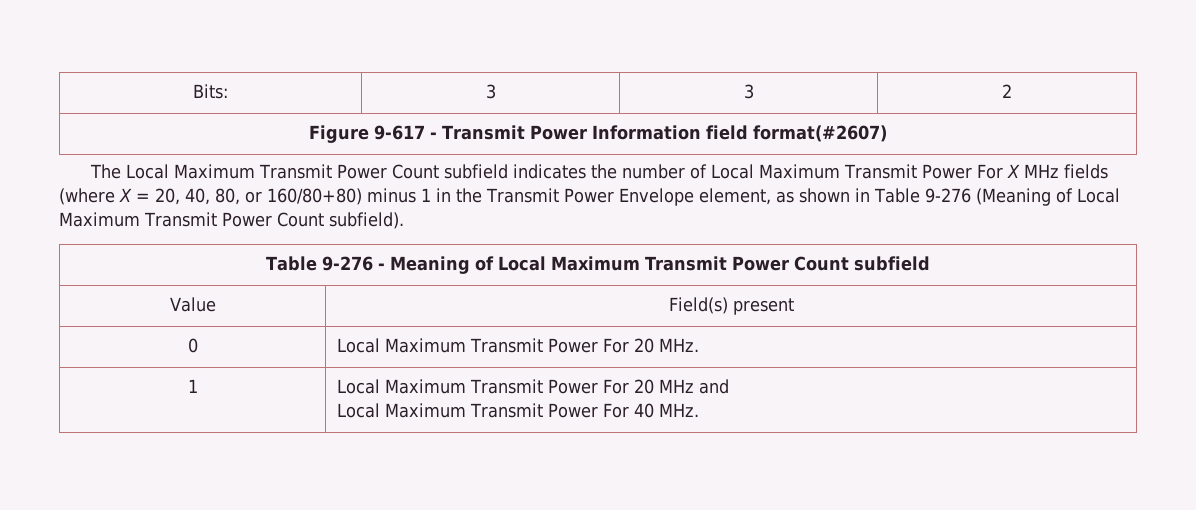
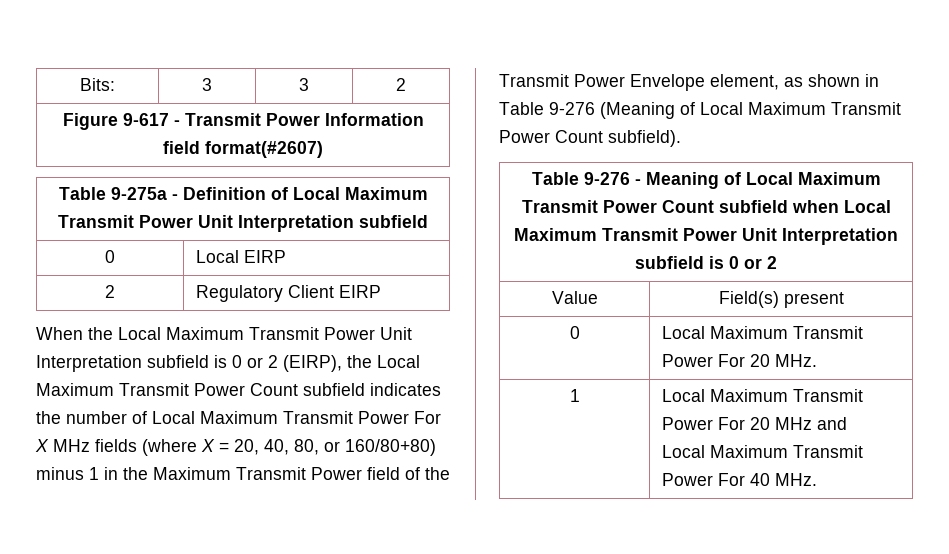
- The Local Maximum Transmit Power Count subfield indicates the number of Local Maximum Transmit Power For X MHz fields (where X = 20, 40, 80, or 160/80+80) minus 1 in the Transmit Power Envelope element, as shown in Table 9-276 (Meaning of Local Maximum Transmit Power Count subfield).
+ Table 9-275a - Definition of Local Maximum Transmit Power Unit Interpretation subfield
+ 0 | Local EIRP
+ 2 | Regulatory Client EIRP
+ When the Local Maximum Transmit Power Unit Interpretation subfield is 0 or 2 (EIRP), the Local Maximum Transmit Power Count subfield indicates the number of Local Maximum Transmit Power For X MHz fields (where X = 20, 40, 80, or 160/80+80) minus 1 in the Maximum Transmit Power field of the Transmit Power Envelope element, as shown in Table 9-276 (Meaning of Local Maximum Transmit Power Count subfield).
- Table 9-276 - Meaning of Local Maximum Transmit Power Count subfield
+ Table 9-276 - Meaning of Local Maximum Transmit Power Count subfield when Local Maximum Transmit Power Unit Interpretation subfield is 0 or 2

